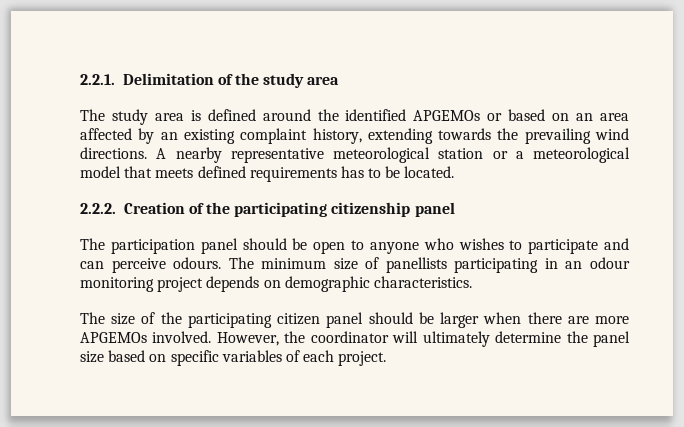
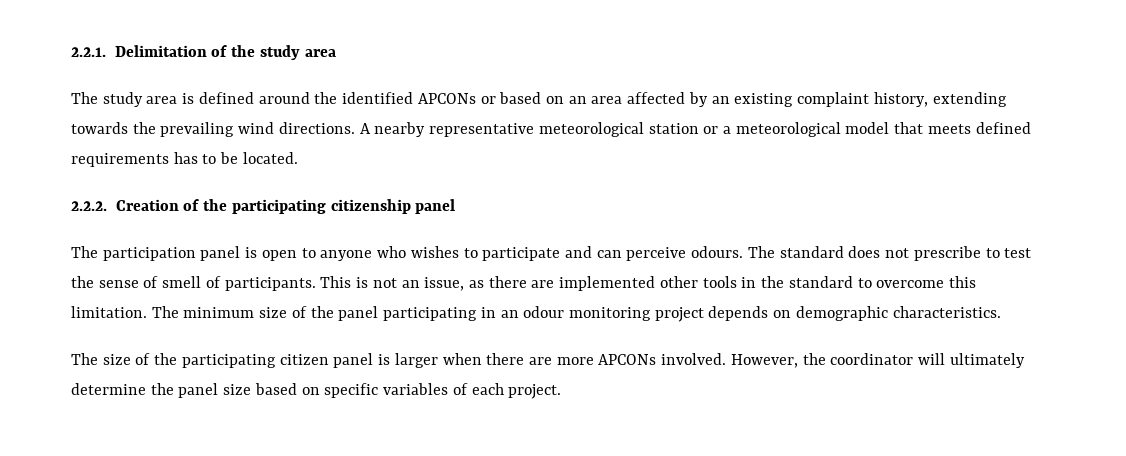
- The study area is defined around the identified APGEMOs or based on an area affected by an existing complaint history, extending towards the prevailing wind directions.
+ The study area is defined around the identified APCONs or based on an area affected by an existing complaint history, extending towards the prevailing wind directions.
- The participation panel should be open to anyone who wishes to participate and can perceive odours.
+ The participation panel is open to anyone who wishes to participate and can perceive odours.
- The minimum size of panellists participating in an odour monitoring project depends on demographic characteristics.
+ The standard does not prescribe to test the sense of smell of participants. This is not an issue, as there are implemented other tools in the standard to overcome this limitation. The minimum size of the panel participating in an odour monitoring project depends on demographic characteristics.
- The size of the participating citizen panel should be larger when there are more APGEMOs involved.
+ The size of the participating citizen panel is larger when there are more APCONs involved.

